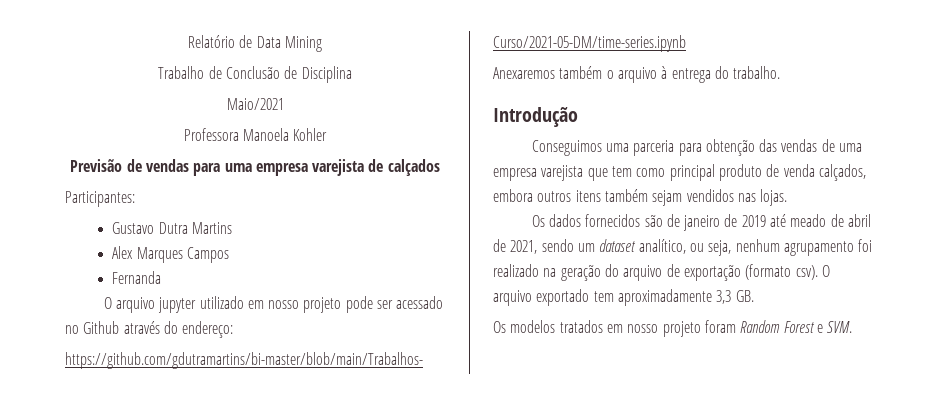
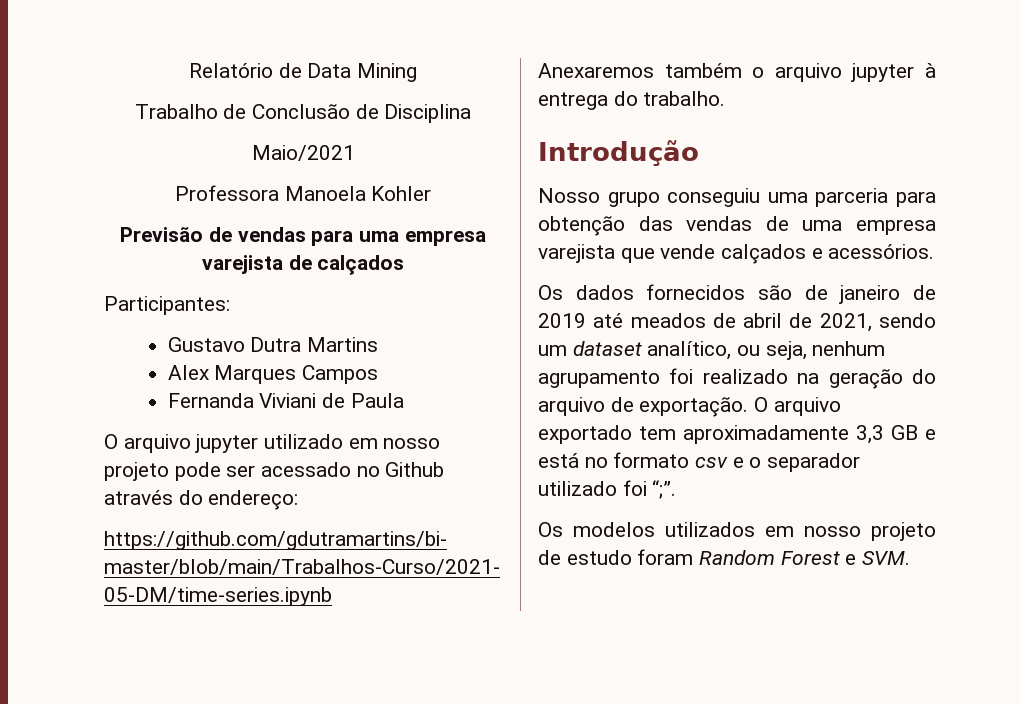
- Fernanda
+ Fernanda Viviani de Paula
- Anexaremos também o arquivo à entrega do trabalho.
+ Anexaremos também o arquivo jupyter à entrega do trabalho.
- Conseguimos uma parceria para obtenção das vendas de uma empresa varejista que tem como principal produto de venda calçados, embora outros itens também sejam vendidos nas lojas.
+ Nosso grupo conseguiu uma parceria para obtenção das vendas de uma empresa varejista que vende calçados e acessórios.
- Os dados fornecidos são de janeiro de 2019 até meado de abril de 2021, sendo um dataset analítico, ou seja, nenhum agrupamento foi realizado na geração do arquivo de exportação (formato csv).
+ Os dados fornecidos são de janeiro de 2019 até meados de abril de 2021, sendo um dataset analítico, ou seja, nenhum agrupamento foi realizado na geração do arquivo de exportação.
- O arquivo exportado tem aproximadamente 3,3 GB.
+ O arquivo exportado tem aproximadamente 3,3 GB e está no formato csv e o separador utilizado foi “;”.
- Os modelos tratados em nosso projeto foram Random Forest e SVM.
+ Os modelos utilizados em nosso projeto de estudo foram Random Forest e SVM.

